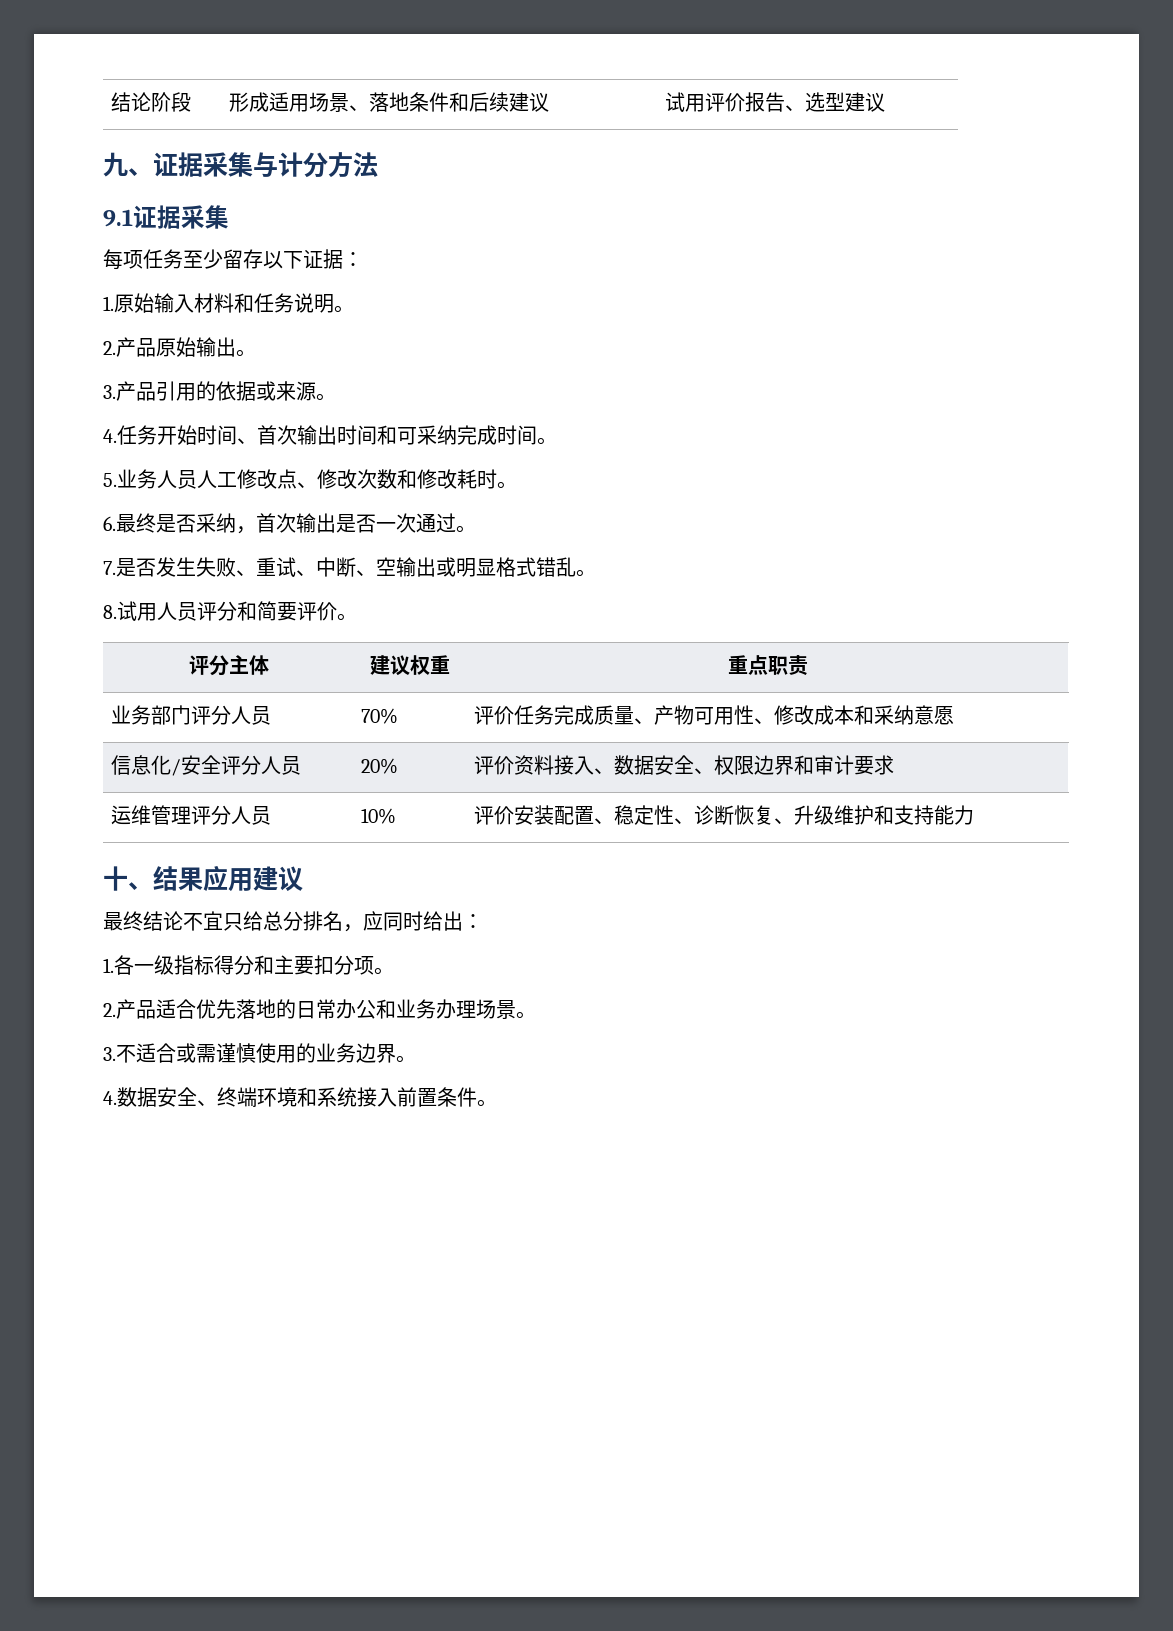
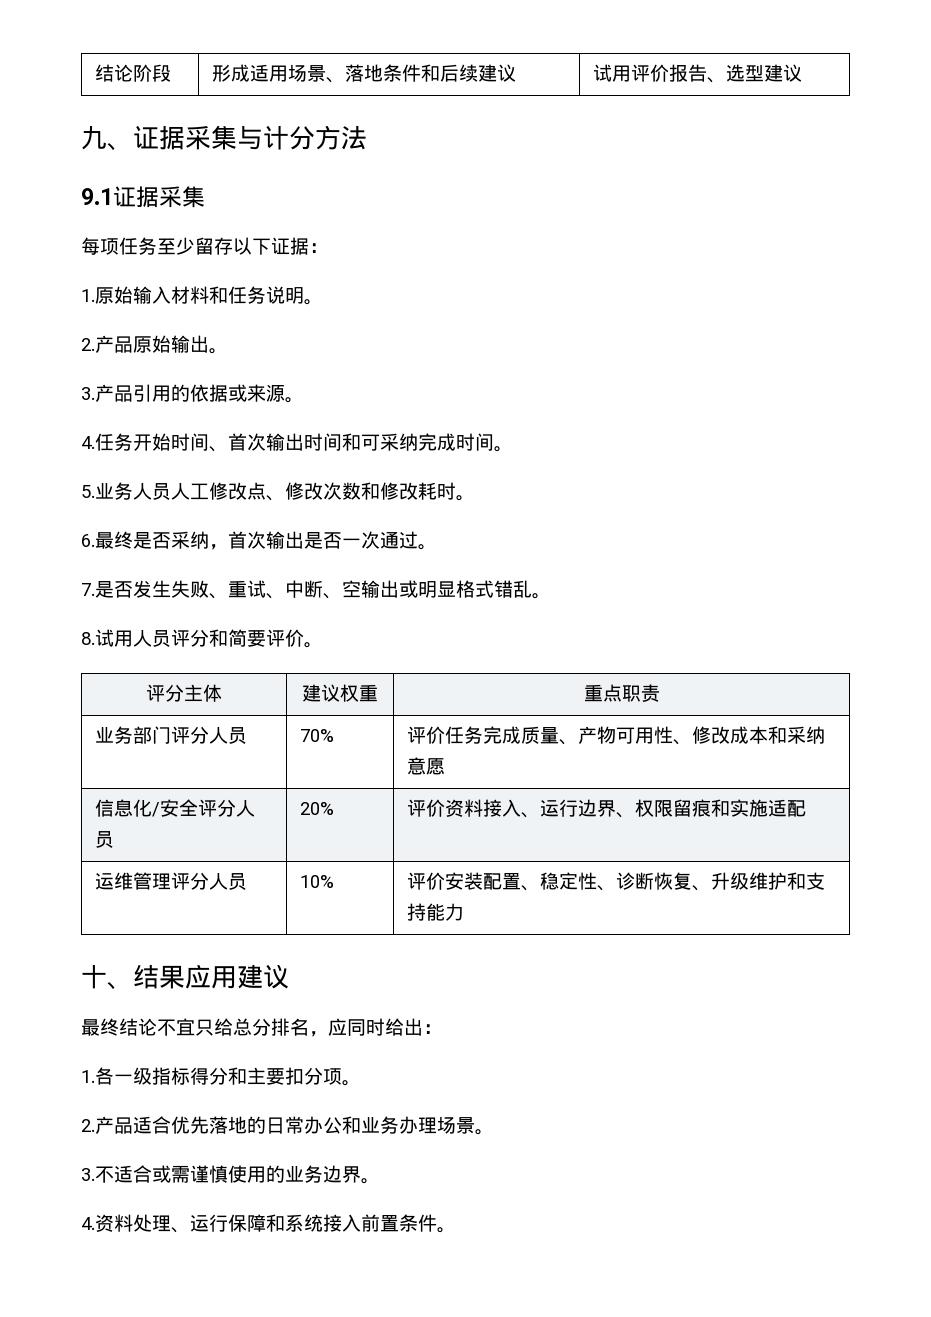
- 信息化/安全评分人员 | 20% | 评价资料接入、数据安全、权限边界和审计要求
+ 信息化/安全评分人员 | 20% | 评价资料接入、运行边界、权限留痕和实施适配
- 4.数据安全、终端环境和系统接入前置条件。
+ 4.资料处理、运行保障和系统接入前置条件。

